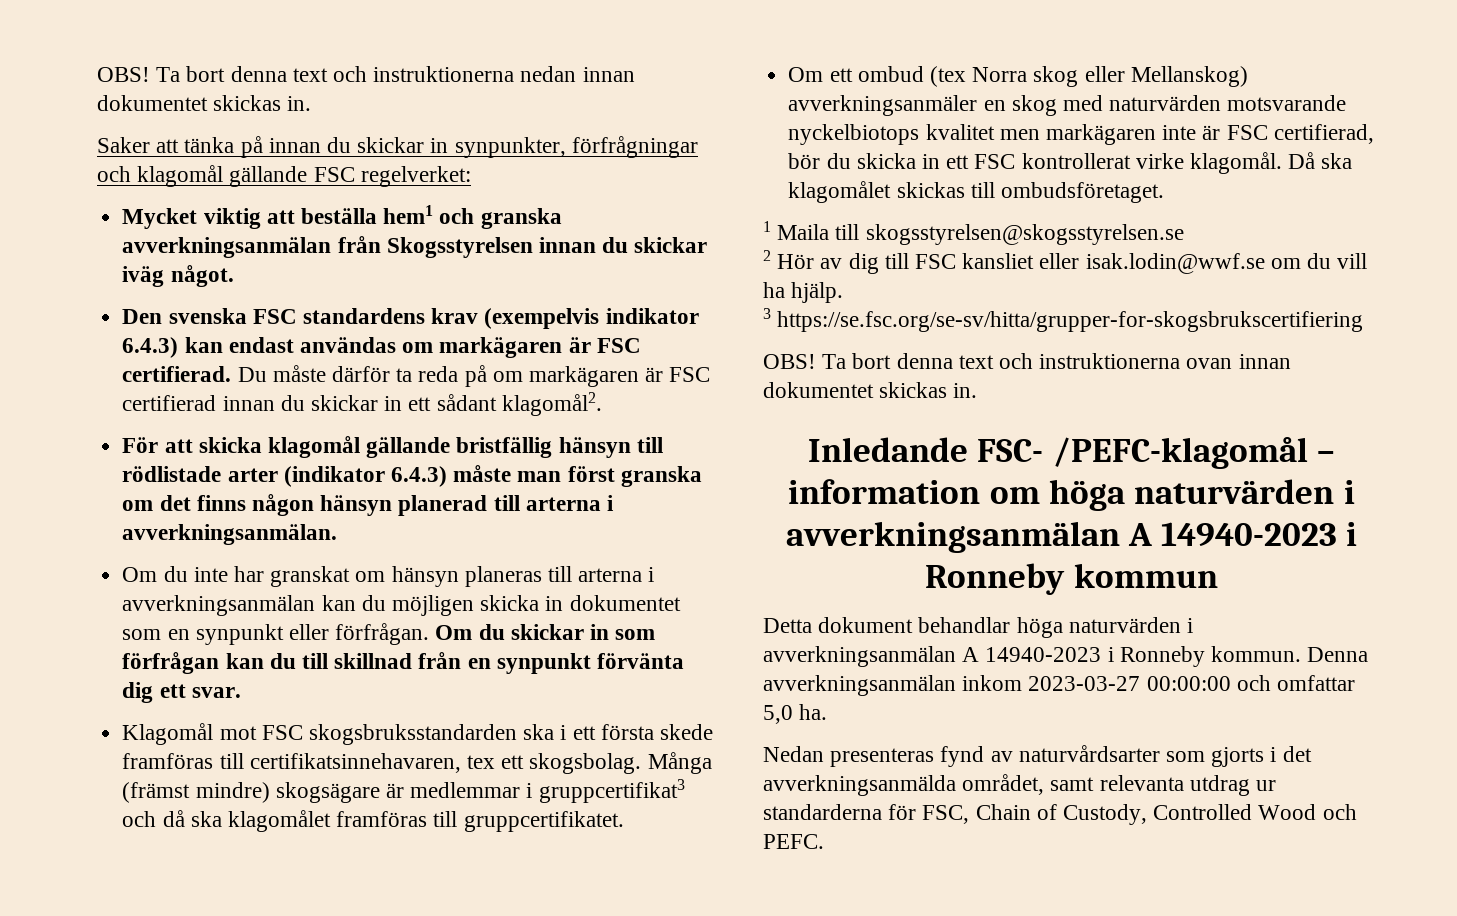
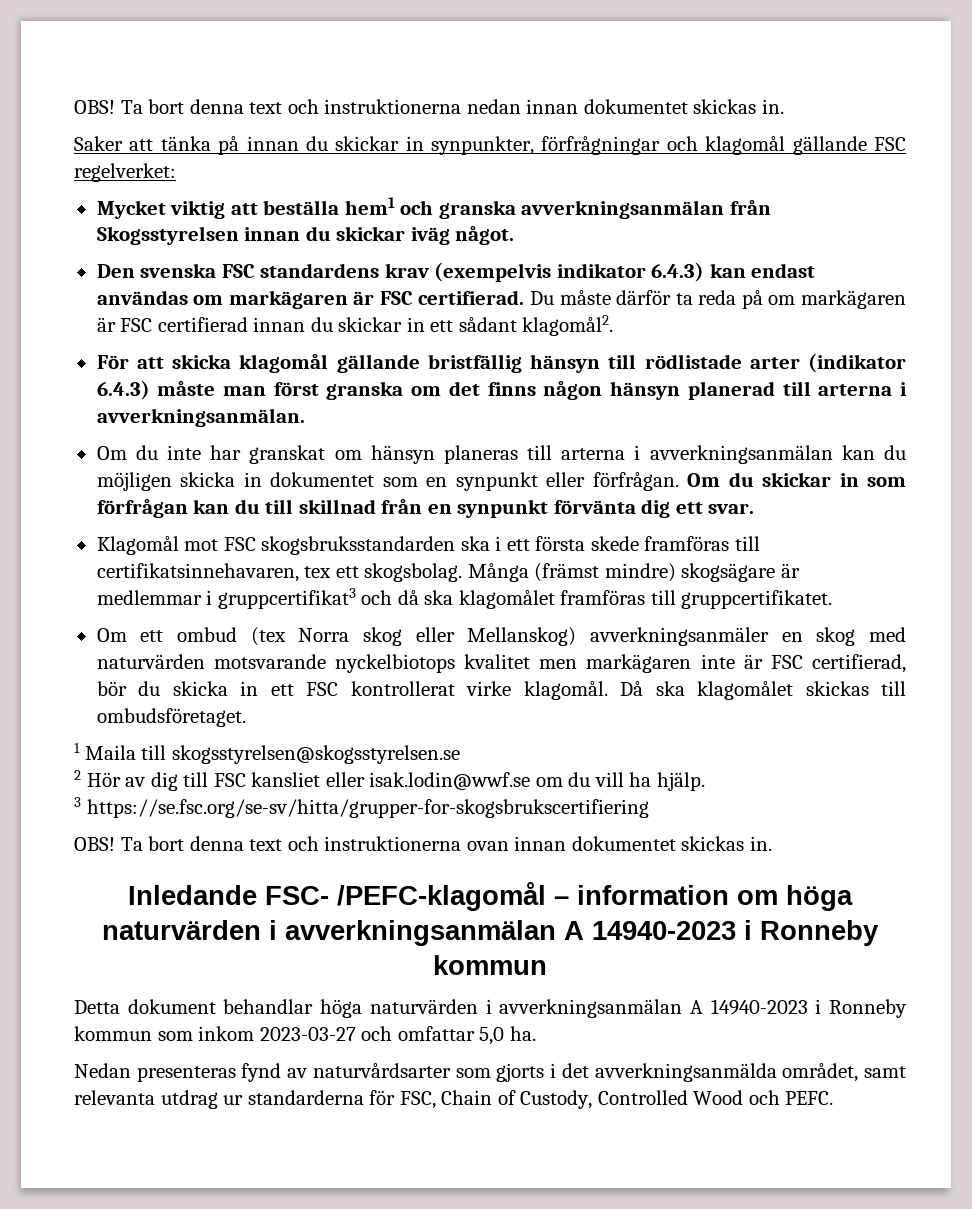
- Detta dokument behandlar höga naturvärden i avverkningsanmälan A 14940-2023 i Ronneby kommun. Denna avverkningsanmälan inkom 2023-03-27 00:00:00 och omfattar 5,0 ha.
+ Detta dokument behandlar höga naturvärden i avverkningsanmälan A 14940-2023 i Ronneby kommun som inkom 2023-03-27 och omfattar 5,0 ha.

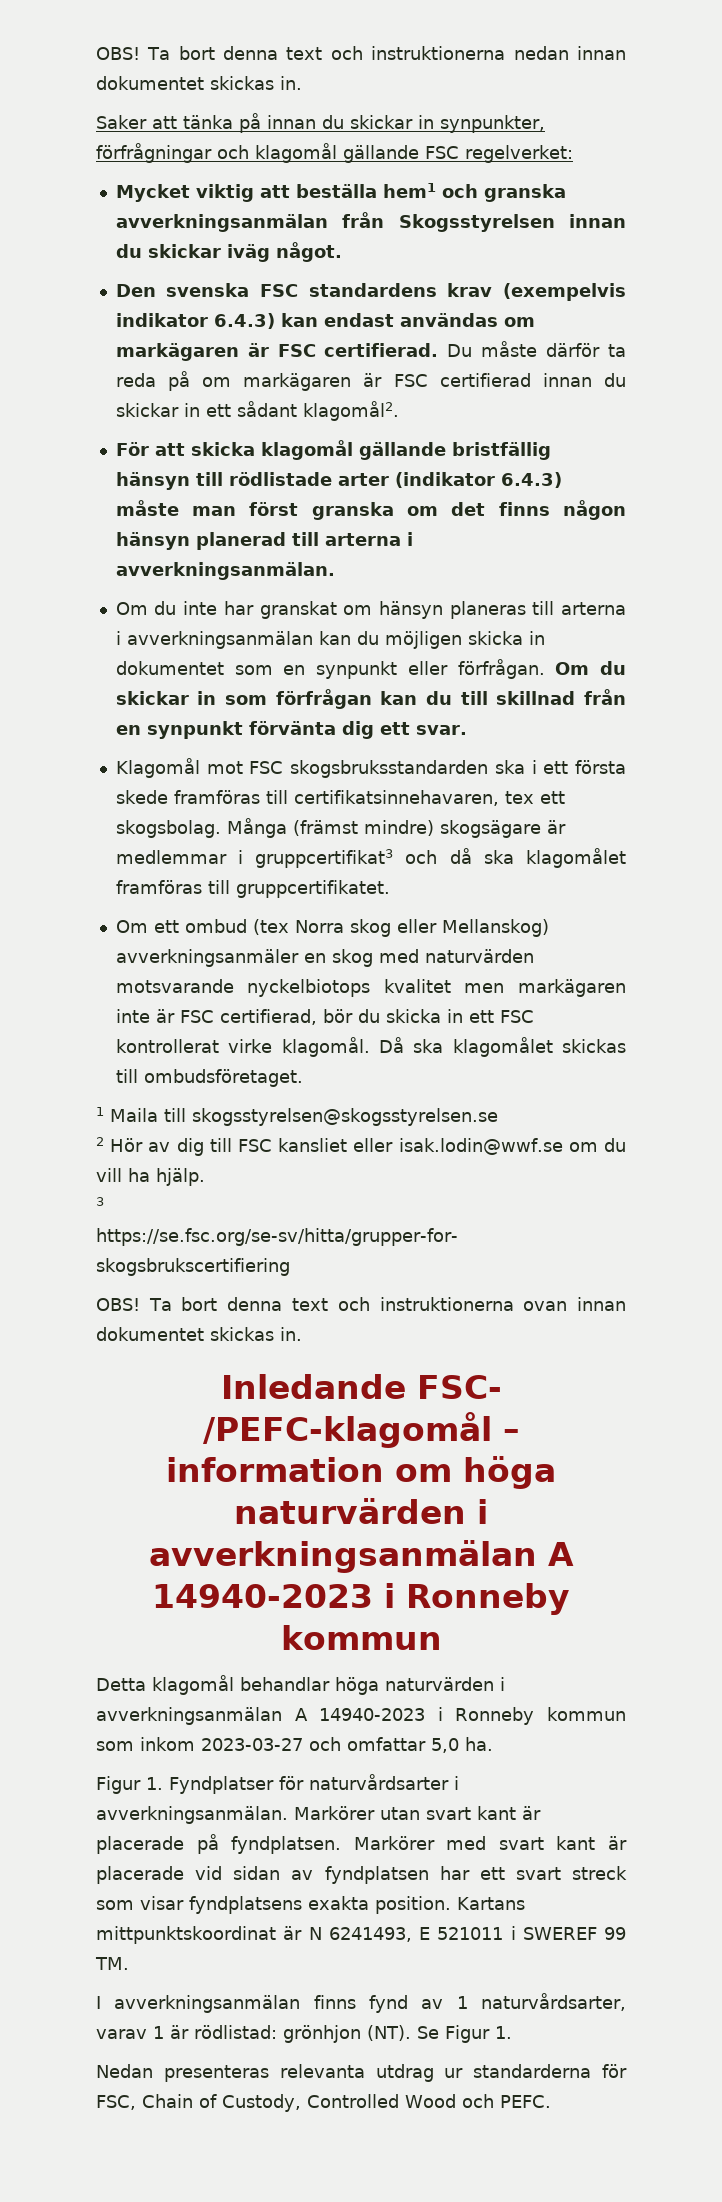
- Detta dokument behandlar höga naturvärden i avverkningsanmälan A 14940-2023 i Ronneby kommun som inkom 2023-03-27 och omfattar 5,0 ha.
+ Detta klagomål behandlar höga naturvärden i avverkningsanmälan A 14940-2023 i Ronneby kommun som inkom 2023-03-27 och omfattar 5,0 ha.
- Nedan presenteras fynd av naturvårdsarter som gjorts i det avverkningsanmälda området, samt relevanta utdrag ur standarderna för FSC, Chain of Custody, Controlled Wood och PEFC.
+ Figur 1. Fyndplatser för naturvårdsarter i avverkningsanmälan. Markörer utan svart kant är placerade på fyndplatsen. Markörer med svart kant är placerade vid sidan av fyndplatsen har ett svart streck som visar fyndplatsens exakta position. Kartans mittpunktskoordinat är N 6241493, E 521011 i SWEREF 99 TM.
+ I avverkningsanmälan finns fynd av 1 naturvårdsarter, varav 1 är rödlistad: grönhjon (NT). Se Figur 1.
+ Nedan presenteras relevanta utdrag ur standarderna för FSC, Chain of Custody, Controlled Wood och PEFC.

